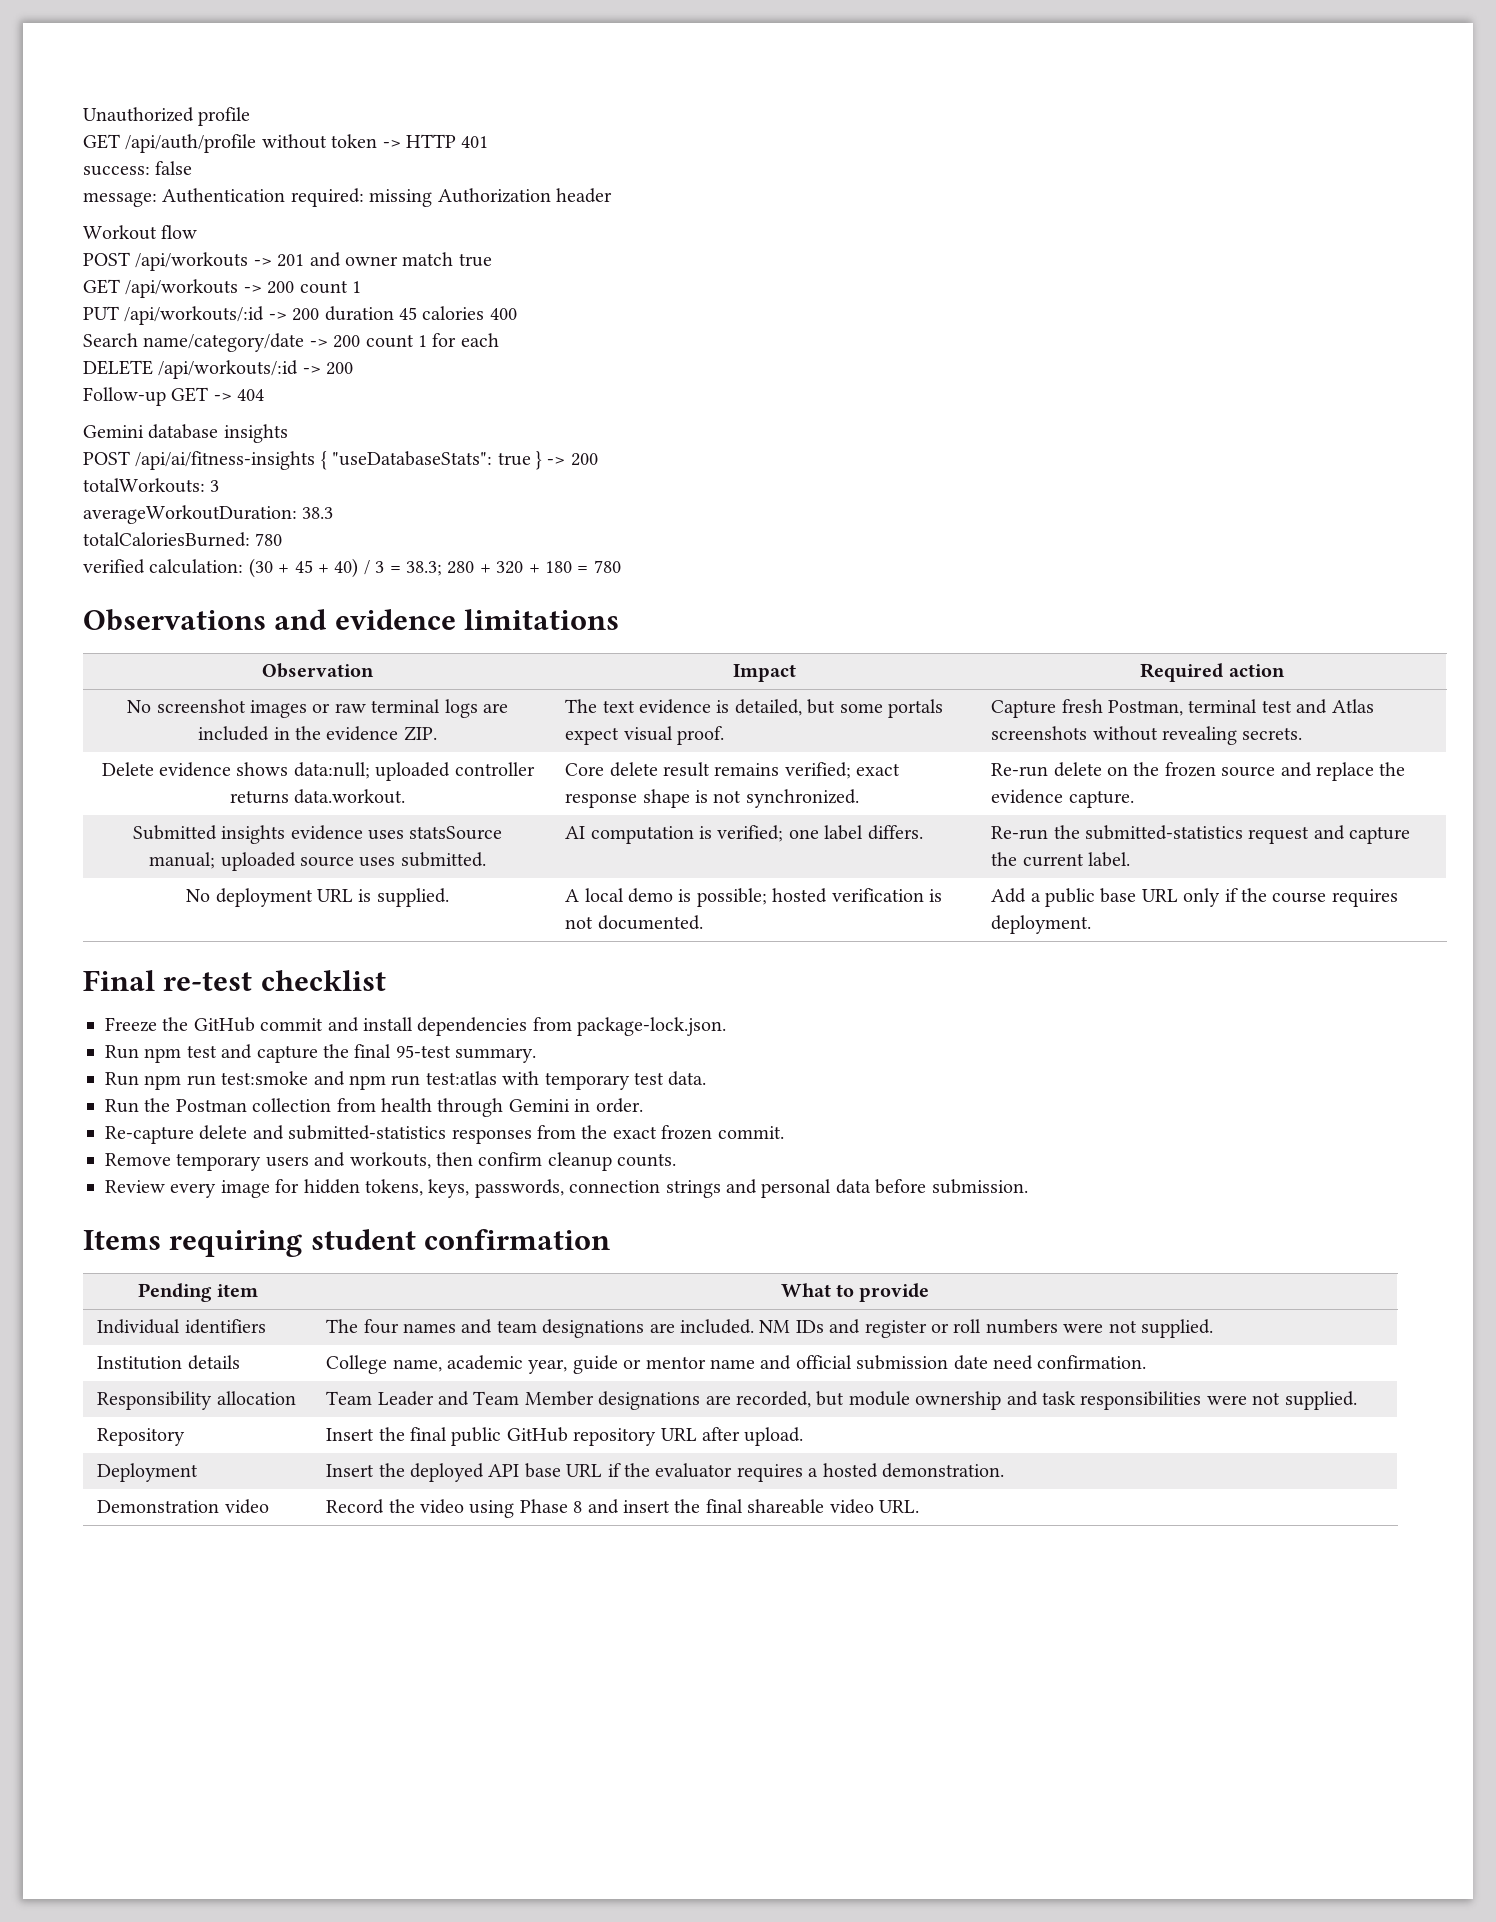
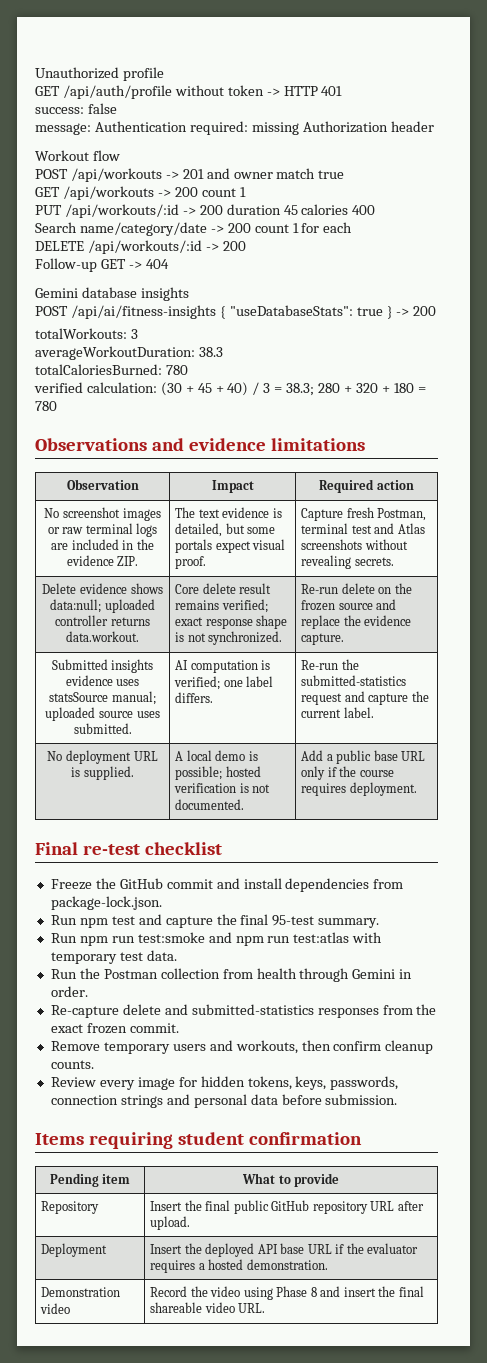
- Individual identifiers | The four names and team designations are included. NM IDs and register or roll numbers were not supplied.
- Institution details | College name, academic year, guide or mentor name and official submission date need confirmation.
- Responsibility allocation | Team Leader and Team Member designations are recorded, but module ownership and task responsibilities were not supplied.

